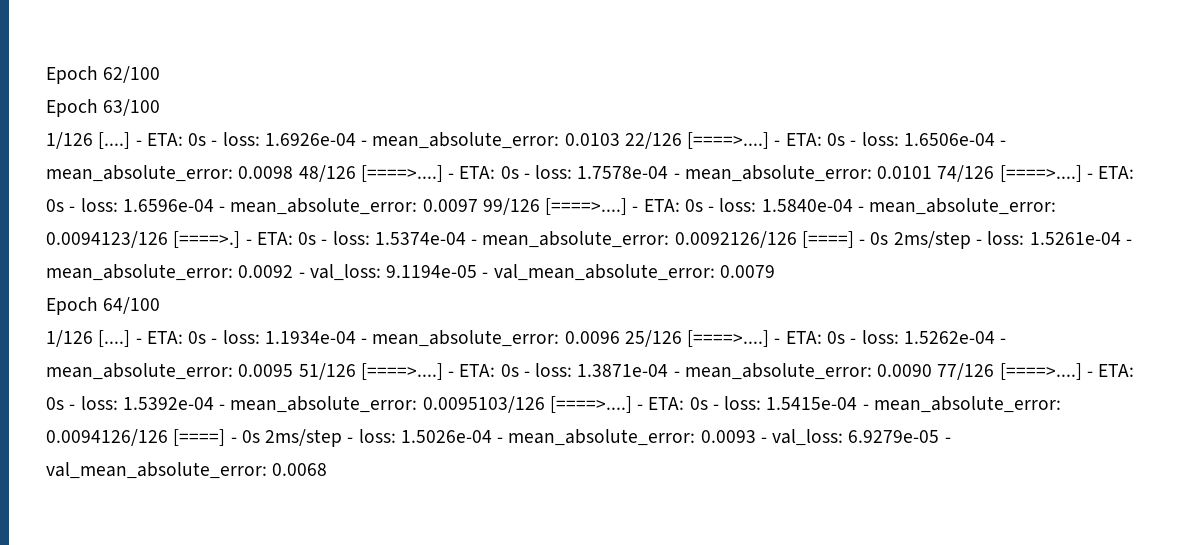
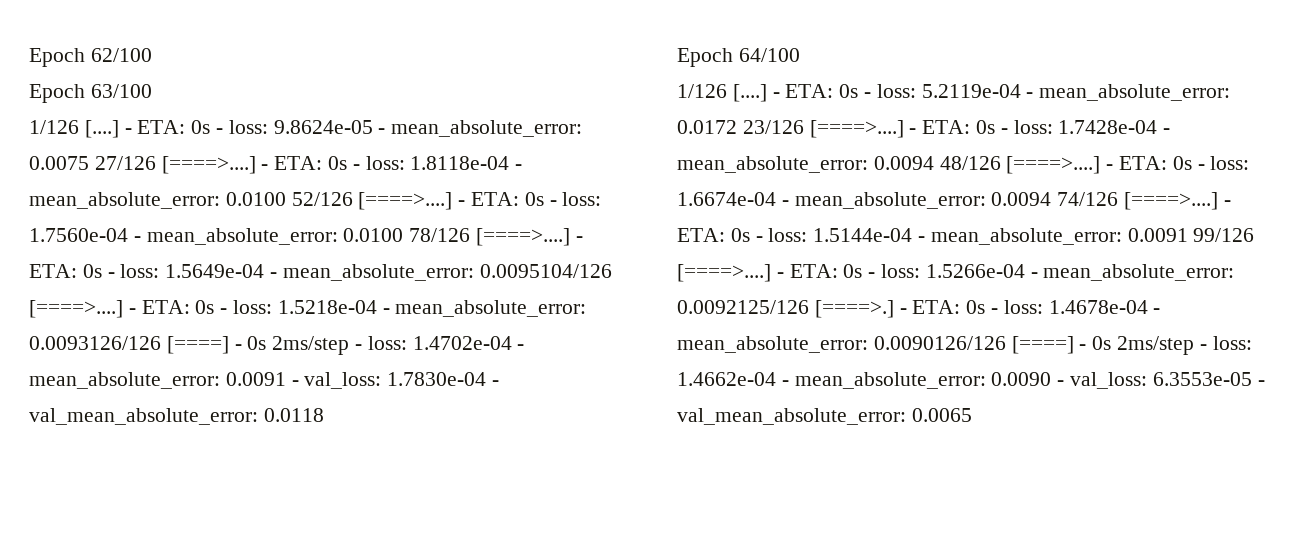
- - ETA: 0s - loss: 1.6926e-04 - mean_absolute_error: 0.0103 22/126 [====>....] - ETA: 0s - loss: 1.6506e-04 - mean_absolute_error: 0.0098 48/126 [====>....] - ETA: 0s - loss: 1.7578e-04 - mean_absolute_error: 0.0101 74/126 [====>....] - ETA: 0s - loss: 1.6596e-04 - mean_absolute_error: 0.0097 99/126 [====>....] - ETA: 0s - loss: 1.5840e-04 - mean_absolute_error: 0.0094123/126 [====>.] - ETA: 0s - loss: 1.5374e-04 - mean_absolute_error: 0.0092126/126 [====] - 0s 2ms/step - loss: 1.5261e-04 - mean_absolute_error: 0.0092 - val_loss: 9.1194e-05 - val_mean_absolute_error: 0.0079
+ - ETA: 0s - loss: 9.8624e-05 - mean_absolute_error: 0.0075 27/126 [====>....] - ETA: 0s - loss: 1.8118e-04 - mean_absolute_error: 0.0100 52/126 [====>....] - ETA: 0s - loss: 1.7560e-04 - mean_absolute_error: 0.0100 78/126 [====>....] - ETA: 0s - loss: 1.5649e-04 - mean_absolute_error: 0.0095104/126 [====>....] - ETA: 0s - loss: 1.5218e-04 - mean_absolute_error: 0.0093126/126 [====] - 0s 2ms/step - loss: 1.4702e-04 - mean_absolute_error: 0.0091 - val_loss: 1.7830e-04 - val_mean_absolute_error: 0.0118
- - ETA: 0s - loss: 1.1934e-04 - mean_absolute_error: 0.0096 25/126 [====>....] - ETA: 0s - loss: 1.5262e-04 - mean_absolute_error: 0.0095 51/126 [====>....] - ETA: 0s - loss: 1.3871e-04 - mean_absolute_error: 0.0090 77/126 [====>....] - ETA: 0s - loss: 1.5392e-04 - mean_absolute_error: 0.0095103/126 [====>....] - ETA: 0s - loss: 1.5415e-04 - mean_absolute_error: 0.0094126/126 [====] - 0s 2ms/step - loss: 1.5026e-04 - mean_absolute_error: 0.0093 - val_loss: 6.9279e-05 - val_mean_absolute_error: 0.0068
+ - ETA: 0s - loss: 5.2119e-04 - mean_absolute_error: 0.0172 23/126 [====>....] - ETA: 0s - loss: 1.7428e-04 - mean_absolute_error: 0.0094 48/126 [====>....] - ETA: 0s - loss: 1.6674e-04 - mean_absolute_error: 0.0094 74/126 [====>....] - ETA: 0s - loss: 1.5144e-04 - mean_absolute_error: 0.0091 99/126 [====>....] - ETA: 0s - loss: 1.5266e-04 - mean_absolute_error: 0.0092125/126 [====>.] - ETA: 0s - loss: 1.4678e-04 - mean_absolute_error: 0.0090126/126 [====] - 0s 2ms/step - loss: 1.4662e-04 - mean_absolute_error: 0.0090 - val_loss: 6.3553e-05 - val_mean_absolute_error: 0.0065

